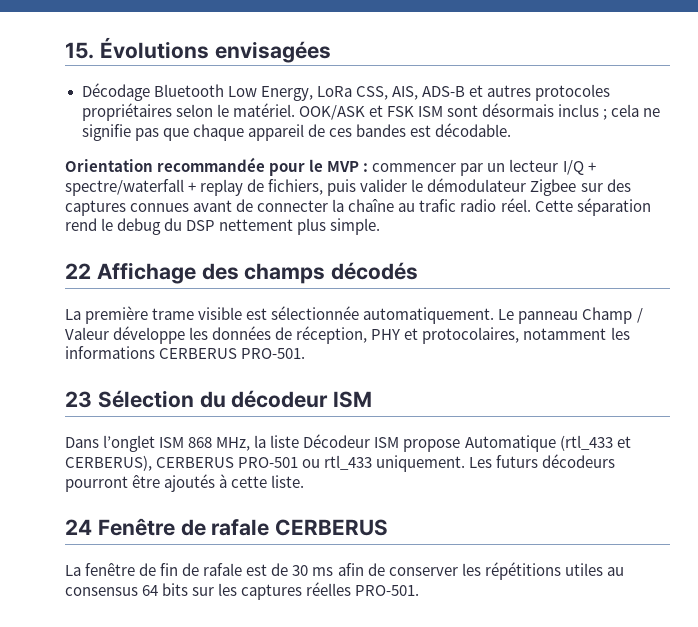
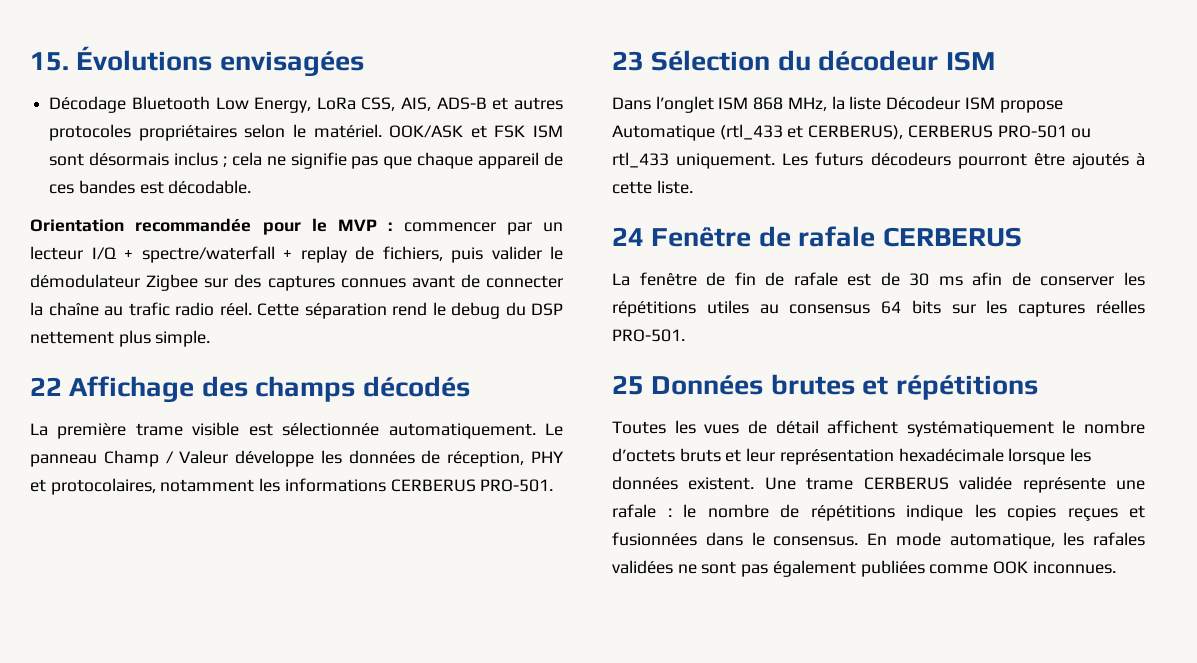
+ 25 Données brutes et répétitions
+ Toutes les vues de détail affichent systématiquement le nombre d’octets bruts et leur représentation hexadécimale lorsque les données existent. Une trame CERBERUS validée représente une rafale : le nombre de répétitions indique les copies reçues et fusionnées dans le consensus. En mode automatique, les rafales validées ne sont pas également publiées comme OOK inconnues.

